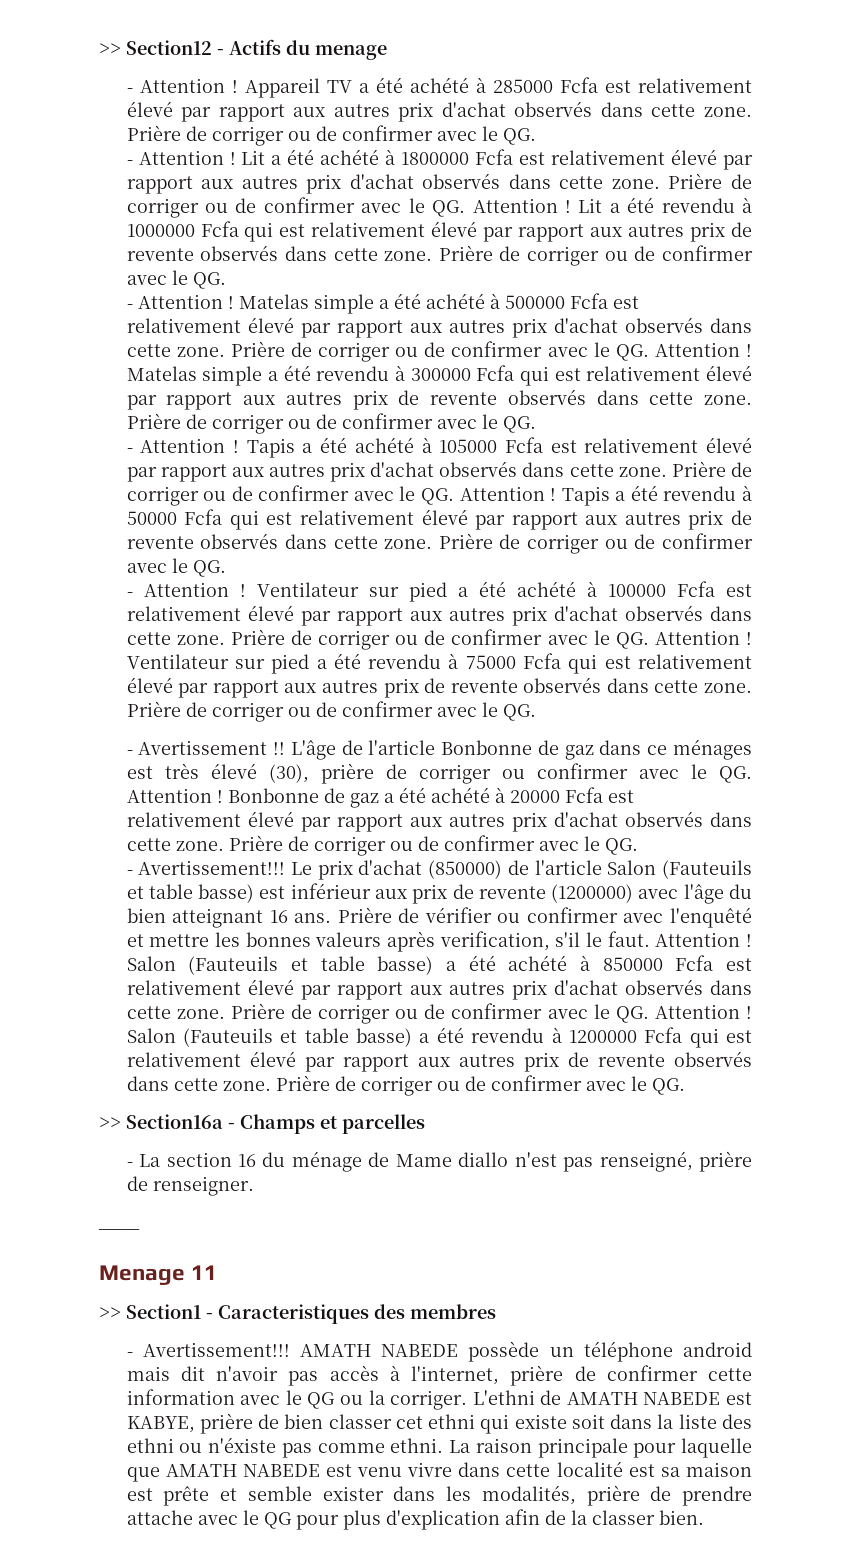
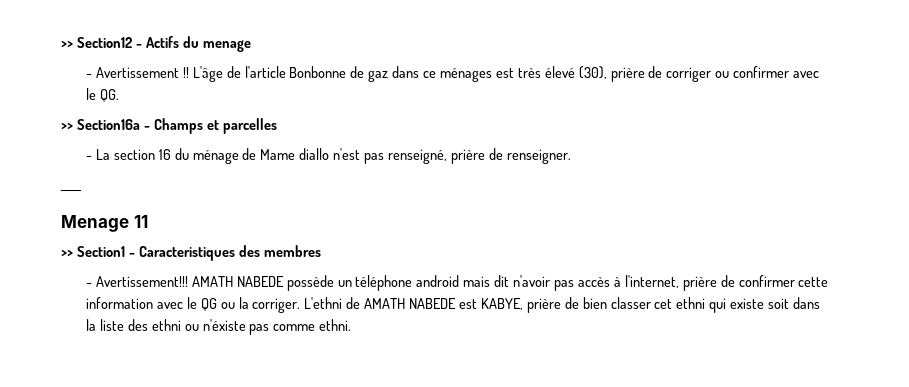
- - Attention ! Appareil TV a été achété à 285000 Fcfa est relativement élevé par rapport aux autres prix d'achat observés dans cette zone. Prière de corriger ou de confirmer avec le QG.
- - Attention ! Lit a été achété à 1800000 Fcfa est relativement élevé par rapport aux autres prix d'achat observés dans cette zone. Prière de corriger ou de confirmer avec le QG. Attention ! Lit a été revendu à 1000000 Fcfa qui est relativement élevé par rapport aux autres prix de revente observés dans cette zone. Prière de corriger ou de confirmer avec le QG.
- - Attention ! Matelas simple a été achété à 500000 Fcfa est relativement élevé par rapport aux autres prix d'achat observés dans cette zone. Prière de corriger ou de confirmer avec le QG. Attention ! Matelas simple a été revendu à 300000 Fcfa qui est relativement élevé par rapport aux autres prix de revente observés dans cette zone. Prière de corriger ou de confirmer avec le QG.
- - Attention ! Tapis a été achété à 105000 Fcfa est relativement élevé par rapport aux autres prix d'achat observés dans cette zone. Prière de corriger ou de confirmer avec le QG. Attention ! Tapis a été revendu à 50000 Fcfa qui est relativement élevé par rapport aux autres prix de revente observés dans cette zone. Prière de corriger ou de confirmer avec le QG.
- - Attention ! Ventilateur sur pied a été achété à 100000 Fcfa est relativement élevé par rapport aux autres prix d'achat observés dans cette zone. Prière de corriger ou de confirmer avec le QG. Attention ! Ventilateur sur pied a été revendu à 75000 Fcfa qui est relativement élevé par rapport aux autres prix de revente observés dans cette zone. Prière de corriger ou de confirmer avec le QG.
- L'âge de l'article Bonbonne de gaz dans ce ménages est très élevé (30), prière de corriger ou confirmer avec le QG. Attention ! Bonbonne de gaz a été achété à 20000 Fcfa est relativement élevé par rapport aux autres prix d'achat observés dans cette zone. Prière de corriger ou de confirmer avec le QG.
- - Avertissement!!! Le prix d'achat (850000) de l'article Salon (Fauteuils et table basse) est inférieur aux prix de revente (1200000) avec l'âge du bien atteignant 16 ans. Prière de vérifier ou confirmer avec l'enquêté et mettre les bonnes valeurs après verification, s'il le faut. Attention ! Salon (Fauteuils et table basse) a été achété à 850000 Fcfa est relativement élevé par rapport aux autres prix d'achat observés dans cette zone. Prière de corriger ou de confirmer avec le QG. Attention ! Salon (Fauteuils et table basse) a été revendu à 1200000 Fcfa qui est relativement élevé par rapport aux autres prix de revente observés dans cette zone. Prière de corriger ou de confirmer avec le QG.
+ L'âge de l'article Bonbonne de gaz dans ce ménages est très élevé (30), prière de corriger ou confirmer avec le QG.
- La raison principale pour laquelle que AMATH NABEDE est venu vivre dans cette localité est sa maison est prête et semble exister dans les modalités, prière de prendre attache avec le QG pour plus d'explication afin de la classer bien.

